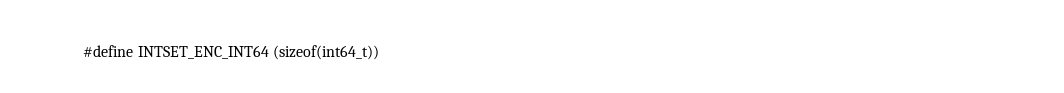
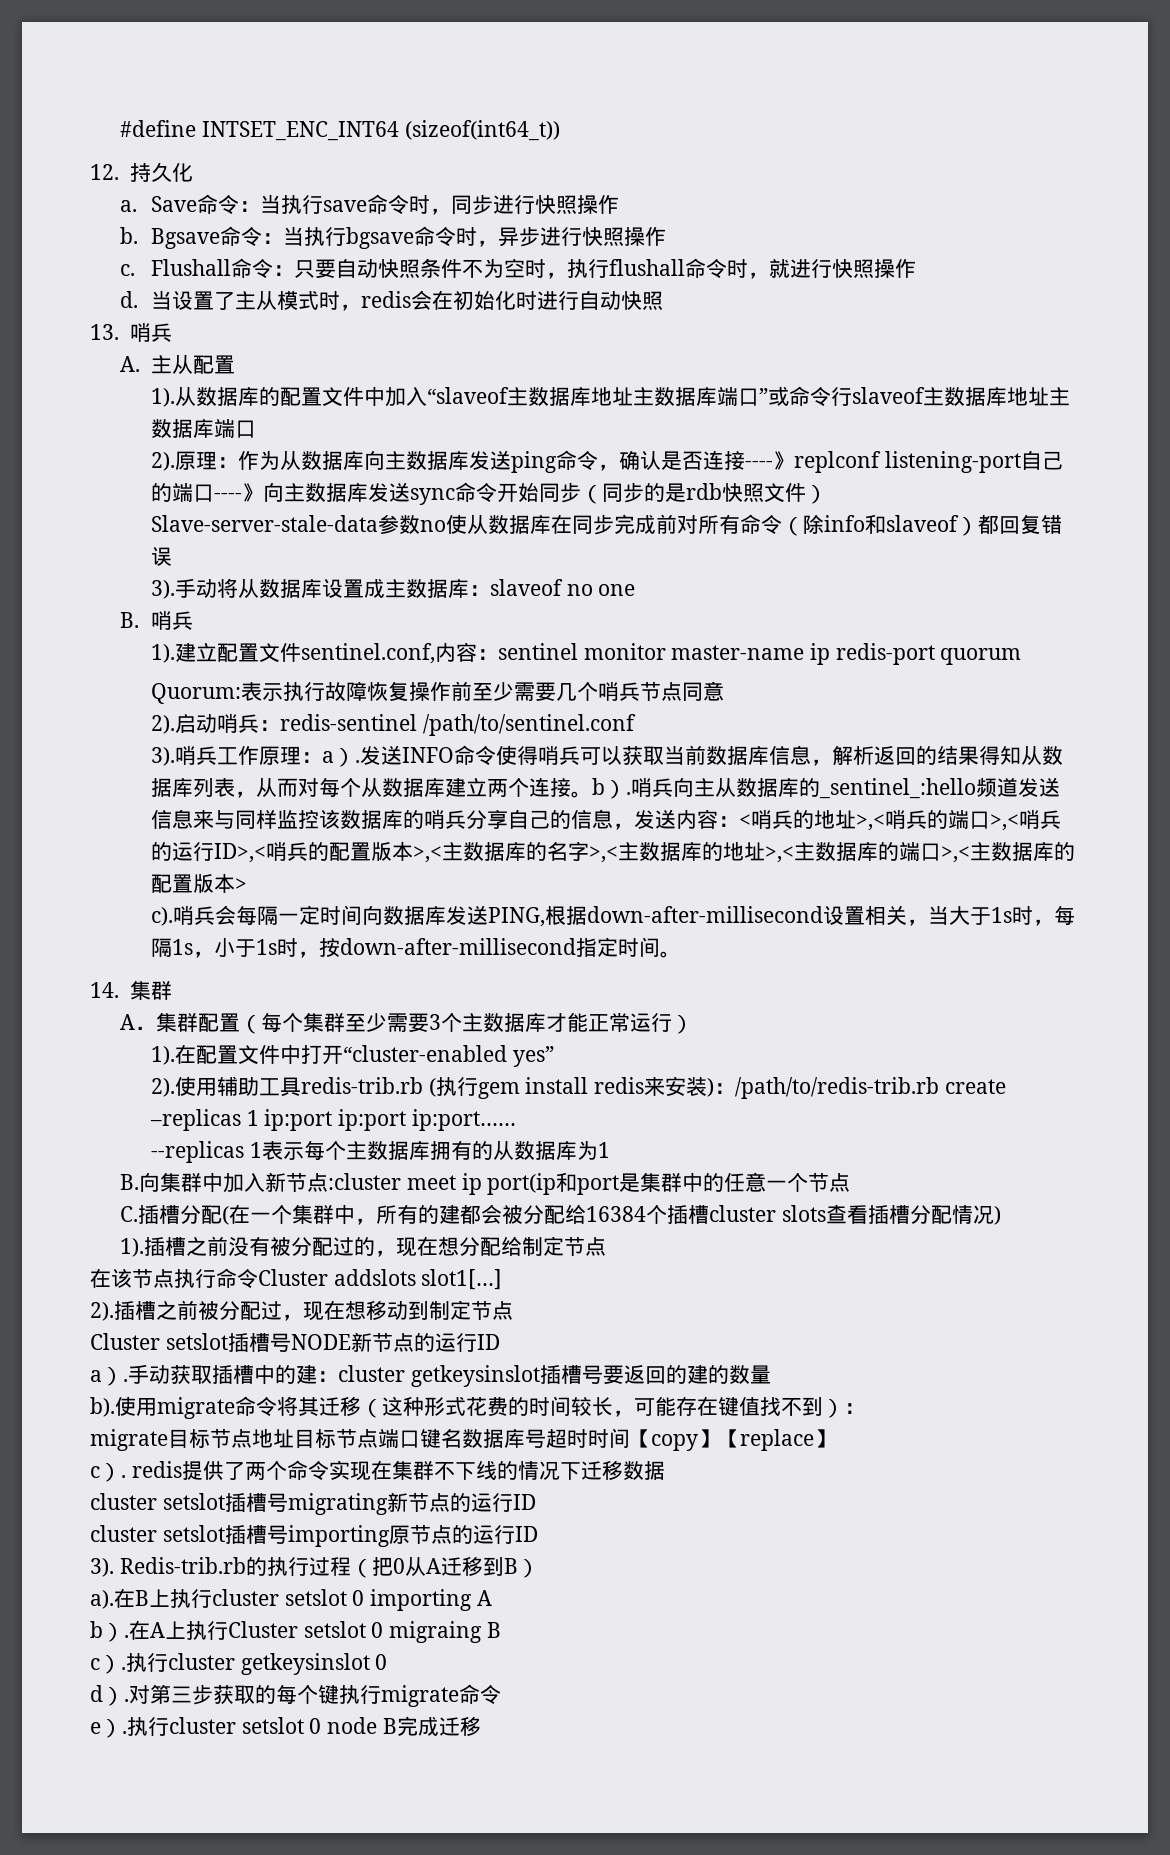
+ 12.持久化
+ a. Save命令：当执行save命令时，同步进行快照操作
+ b. Bgsave命令：当执行bgsave命令时，异步进行快照操作
+ c. Flushall命令：只要自动快照条件不为空时，执行flushall命令时，就进行快照操作
+ d.当设置了主从模式时，redis会在初始化时进行自动快照
+ 13.哨兵
+ A.主从配置
+ 1).从数据库的配置文件中加入“slaveof主数据库地址主数据库端口”或命令行slaveof主数据库地址主数据库端口
+ 2).原理：作为从数据库向主数据库发送ping命令，确认是否连接----》replconf listening-port自己的端口----》向主数据库发送sync命令开始同步（同步的是rdb快照文件）
+ Slave-server-stale-data参数no使从数据库在同步完成前对所有命令（除info和slaveof）都回复错误
+ 3).手动将从数据库设置成主数据库：slaveof no one
+ B.哨兵
+ 1).建立配置文件sentinel.conf,内容：sentinel monitor master-name ip redis-port quorum
+ Quorum:表示执行故障恢复操作前至少需要几个哨兵节点同意
+ 2).启动哨兵：redis-sentinel /path/to/sentinel.conf
+ 3).哨兵工作原理：a）.发送INFO命令使得哨兵可以获取当前数据库信息，解析返回的结果得知从数据库列表，从而对每个从数据库建立两个连接。b）.哨兵向主从数据库的_sentinel_:hello频道发送信息来与同样监控该数据库的哨兵分享自己的信息，发送内容：<哨兵的地址>,<哨兵的端口>,<哨兵的运行ID>,<哨兵的配置版本>,<主数据库的名字>,<主数据库的地址>,<主数据库的端口>,<主数据库的配置版本>
+ c).哨兵会每隔一定时间向数据库发送PING,根据down-after-millisecond设置相关，当大于1s时，每隔1s，小于1s时，按down-after-millisecond指定时间。
+ 14.集群
+ A．集群配置（每个集群至少需要3个主数据库才能正常运行）
+ 1).在配置文件中打开“cluster-enabled yes”
+ 2).使用辅助工具redis-trib.rb (执行gem install redis来安装)：/path/to/redis-trib.rb create –replicas 1 ip:port ip:port ip:port……
+ --replicas 1表示每个主数据库拥有的从数据库为1
+ B.向集群中加入新节点:cluster meet ip port(ip和port是集群中的任意一个节点
+ C.插槽分配(在一个集群中，所有的建都会被分配给16384个插槽cluster slots查看插槽分配情况)
+ 1).插槽之前没有被分配过的，现在想分配给制定节点
+ 在该节点执行命令Cluster addslots slot1[…]
+ 2).插槽之前被分配过，现在想移动到制定节点
+ Cluster setslot插槽号NODE新节点的运行ID
+ a）.手动获取插槽中的建：cluster getkeysinslot插槽号要返回的建的数量
+ b).使用migrate命令将其迁移（这种形式花费的时间较长，可能存在键值找不到）：
+ migrate目标节点地址目标节点端口键名数据库号超时时间【copy】【replace】
+ c）. redis提供了两个命令实现在集群不下线的情况下迁移数据
+ cluster setslot插槽号migrating新节点的运行ID
+ cluster setslot插槽号importing原节点的运行ID
+ 3). Redis-trib.rb的执行过程（把0从A迁移到B）
+ a).在B上执行cluster setslot 0 importing A
+ b）.在A上执行Cluster setslot 0 migraing B
+ c）.执行cluster getkeysinslot 0
+ d）.对第三步获取的每个键执行migrate命令
+ e）.执行cluster setslot 0 node B完成迁移

